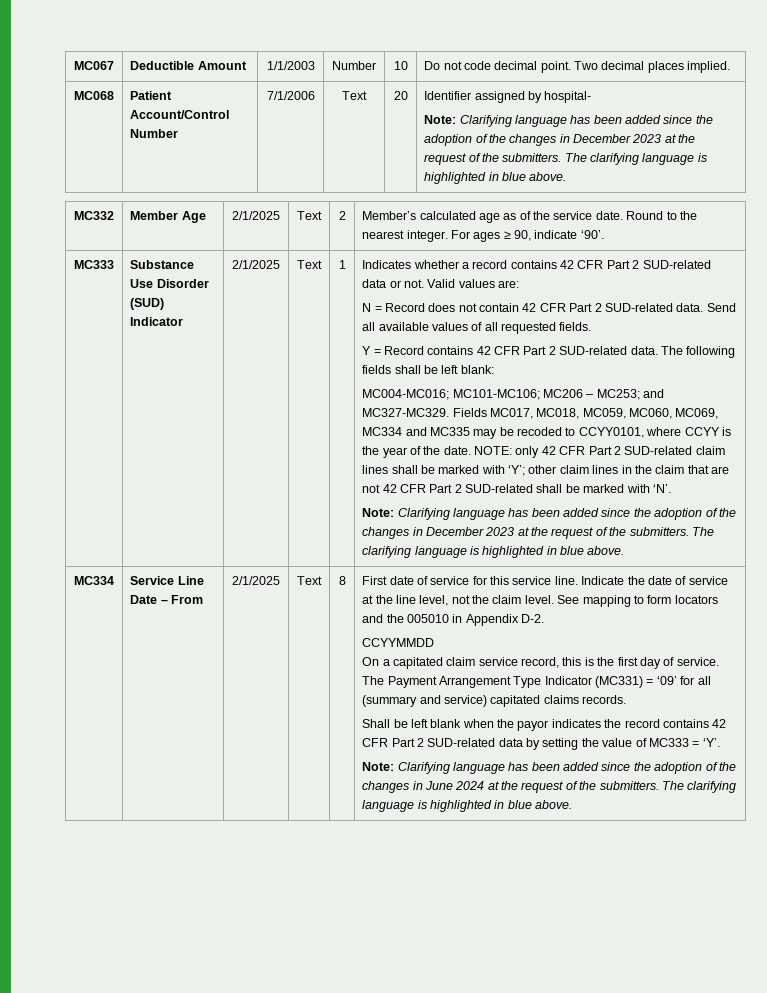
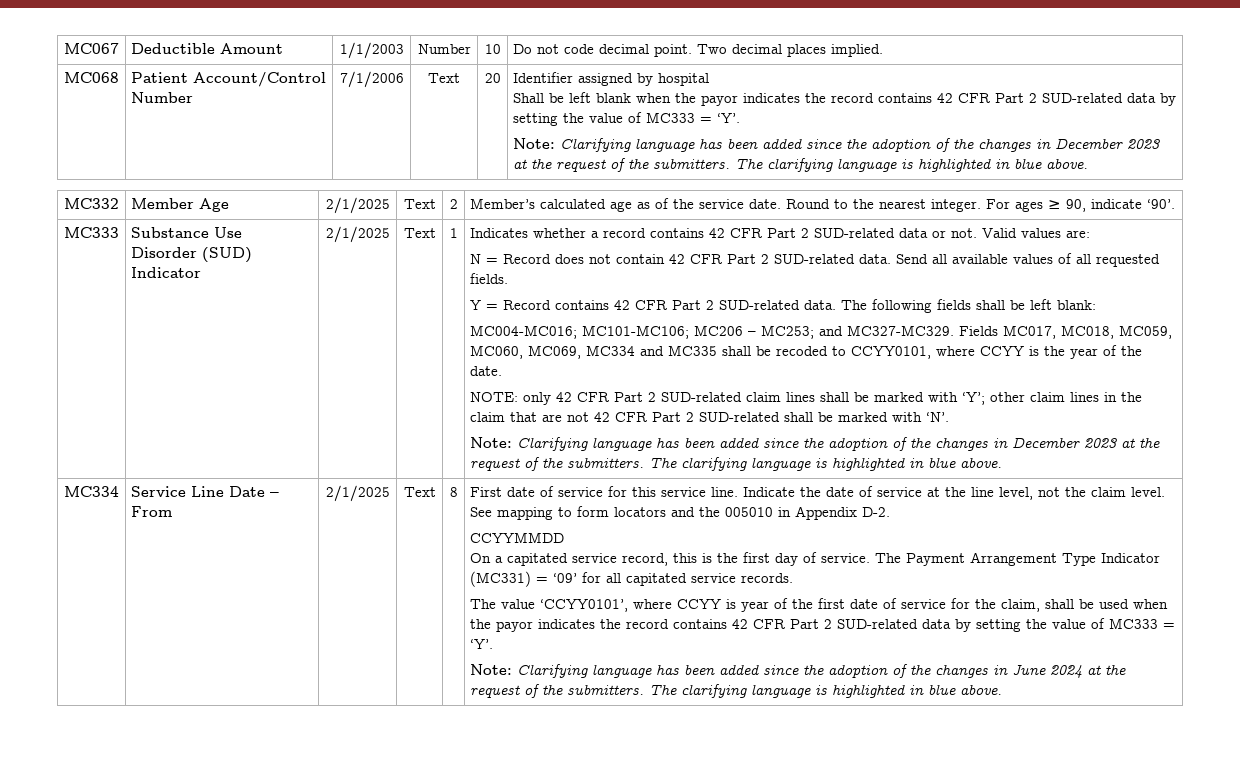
- Identifier assigned by hospital-
+ Identifier assigned by hospital
+ Shall be left blank when the payor indicates the record contains 42 CFR Part 2 SUD-related data by setting the value of MC333 = ‘Y’.
- Fields MC017, MC018, MC059, MC060, MC069, MC334 and MC335 may be recoded to CCYY0101, where CCYY is the year of the date. NOTE: only 42 CFR Part 2 SUD-related claim lines shall be marked with ‘Y’; other claim lines in the claim that are not 42 CFR Part 2 SUD-related shall be marked with ‘N’.
+ Fields MC017, MC018, MC059, MC060, MC069, MC334 and MC335 shall be recoded to CCYY0101, where CCYY is the year of the date.
+ NOTE: only 42 CFR Part 2 SUD-related claim lines shall be marked with ‘Y’; other claim lines in the claim that are not 42 CFR Part 2 SUD-related shall be marked with ‘N’.
- On a capitated claim service record, this is the first day of service.
+ On a capitated service record, this is the first day of service.
- The Payment Arrangement Type Indicator (MC331) = ‘09’ for all (summary and service) capitated claims records.
- Shall be left blank when the payor indicates the record contains 42 CFR Part 2 SUD-related data by setting the value of MC333 = ‘Y’.
+ The Payment Arrangement Type Indicator (MC331) = ‘09’ for all capitated service records.
+ The value ‘CCYY0101’, where CCYY is year of the first date of service for the claim, shall be used when the payor indicates the record contains 42 CFR Part 2 SUD-related data by setting the value of MC333 = ‘Y’.

